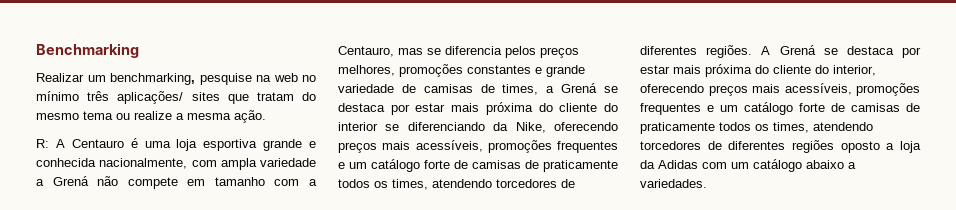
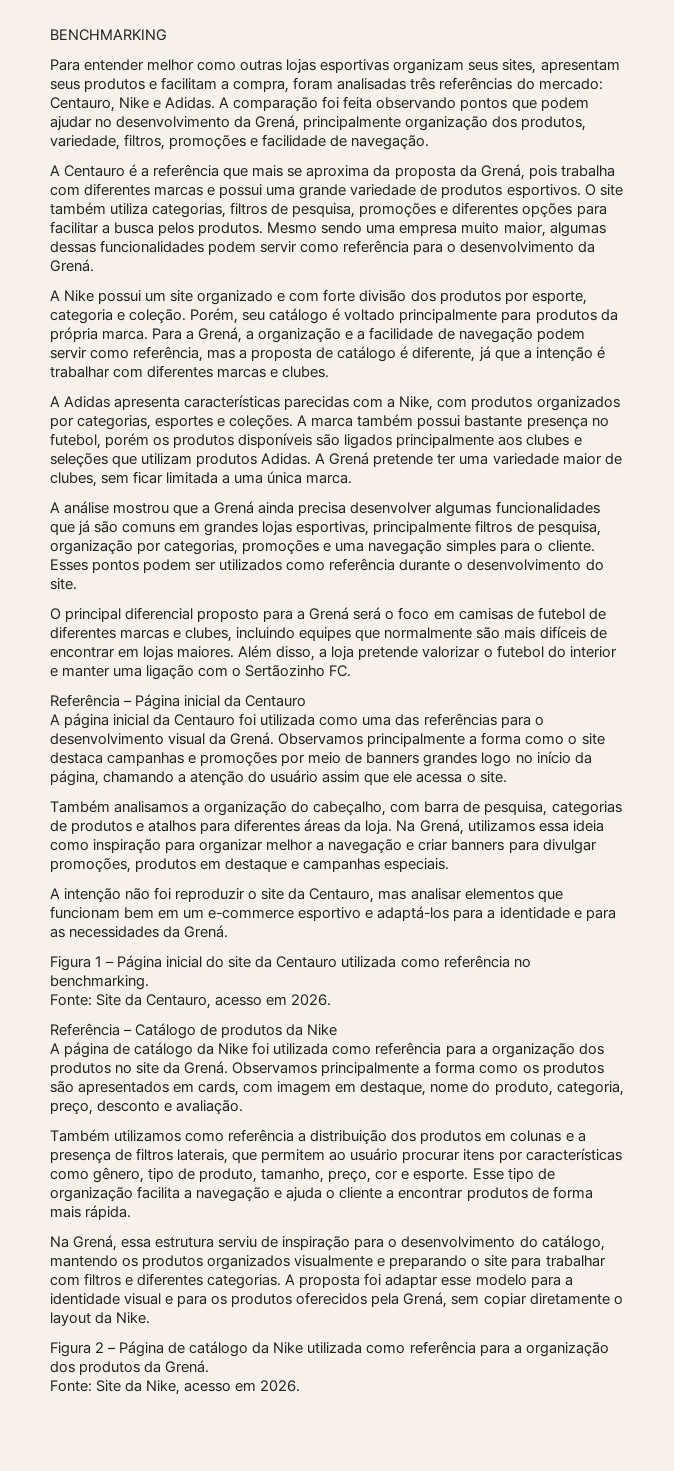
- Benchmarking
- Realizar um benchmarking, pesquise na web no mínimo três aplicações/ sites que tratam do mesmo tema ou realize a mesma ação.
- R: A Centauro é uma loja esportiva grande e conhecida nacionalmente, com ampla variedade a Grená não compete em tamanho com a Centauro, mas se diferencia pelos preços melhores, promoções constantes e grande variedade de camisas de times, a Grená se destaca por estar mais próxima do cliente do interior se diferenciando da Nike, oferecendo preços mais acessíveis, promoções frequentes e um catálogo forte de camisas de praticamente todos os times, atendendo torcedores de diferentes regiões. A Grená se destaca por estar mais próxima do cliente do interior, oferecendo preços mais acessíveis, promoções frequentes e um catálogo forte de camisas de praticamente todos os times, atendendo torcedores de diferentes regiões oposto a loja da Adidas com um catálogo abaixo a variedades.
+ BENCHMARKING
+ Para entender melhor como outras lojas esportivas organizam seus sites, apresentam seus produtos e facilitam a compra, foram analisadas três referências do mercado: Centauro, Nike e Adidas. A comparação foi feita observando pontos que podem ajudar no desenvolvimento da Grená, principalmente organização dos produtos, variedade, filtros, promoções e facilidade de navegação.
+ A Centauro é a referência que mais se aproxima da proposta da Grená, pois trabalha com diferentes marcas e possui uma grande variedade de produtos esportivos. O site também utiliza categorias, filtros de pesquisa, promoções e diferentes opções para facilitar a busca pelos produtos. Mesmo sendo uma empresa muito maior, algumas dessas funcionalidades podem servir como referência para o desenvolvimento da Grená.
+ A Nike possui um site organizado e com forte divisão dos produtos por esporte, categoria e coleção. Porém, seu catálogo é voltado principalmente para produtos da própria marca. Para a Grená, a organização e a facilidade de navegação podem servir como referência, mas a proposta de catálogo é diferente, já que a intenção é trabalhar com diferentes marcas e clubes.
+ A Adidas apresenta características parecidas com a Nike, com produtos organizados por categorias, esportes e coleções. A marca também possui bastante presença no futebol, porém os produtos disponíveis são ligados principalmente aos clubes e seleções que utilizam produtos Adidas. A Grená pretende ter uma variedade maior de clubes, sem ficar limitada a uma única marca.
+ A análise mostrou que a Grená ainda precisa desenvolver algumas funcionalidades que já são comuns em grandes lojas esportivas, principalmente filtros de pesquisa, organização por categorias, promoções e uma navegação simples para o cliente. Esses pontos podem ser utilizados como referência durante o desenvolvimento do site.
+ O principal diferencial proposto para a Grená será o foco em camisas de futebol de diferentes marcas e clubes, incluindo equipes que normalmente são mais difíceis de encontrar em lojas maiores. Além disso, a loja pretende valorizar o futebol do interior e manter uma ligação com o Sertãozinho FC.
+ Referência – Página inicial da Centauro
+ A página inicial da Centauro foi utilizada como uma das referências para o desenvolvimento visual da Grená. Observamos principalmente a forma como o site destaca campanhas e promoções por meio de banners grandes logo no início da página, chamando a atenção do usuário assim que ele acessa o site.
+ Também analisamos a organização do cabeçalho, com barra de pesquisa, categorias de produtos e atalhos para diferentes áreas da loja. Na Grená, utilizamos essa ideia como inspiração para organizar melhor a navegação e criar banners para divulgar promoções, produtos em destaque e campanhas especiais.
+ A intenção não foi reproduzir o site da Centauro, mas analisar elementos que funcionam bem em um e-commerce esportivo e adaptá-los para a identidade e para as necessidades da Grená.
+ Figura 1 – Página inicial do site da Centauro utilizada como referência no benchmarking.
+ Fonte: Site da Centauro, acesso em 2026.
+ Referência – Catálogo de produtos da Nike
+ A página de catálogo da Nike foi utilizada como referência para a organização dos produtos no site da Grená. Observamos principalmente a forma como os produtos são apresentados em cards, com imagem em destaque, nome do produto, categoria, preço, desconto e avaliação.
+ Também utilizamos como referência a distribuição dos produtos em colunas e a presença de filtros laterais, que permitem ao usuário procurar itens por características como gênero, tipo de produto, tamanho, preço, cor e esporte. Esse tipo de organização facilita a navegação e ajuda o cliente a encontrar produtos de forma mais rápida.
+ Na Grená, essa estrutura serviu de inspiração para o desenvolvimento do catálogo, mantendo os produtos organizados visualmente e preparando o site para trabalhar com filtros e diferentes categorias. A proposta foi adaptar esse modelo para a identidade visual e para os produtos oferecidos pela Grená, sem copiar diretamente o layout da Nike.
+ Figura 2 – Página de catálogo da Nike utilizada como referência para a organização dos produtos da Grená.
+ Fonte: Site da Nike, acesso em 2026.

